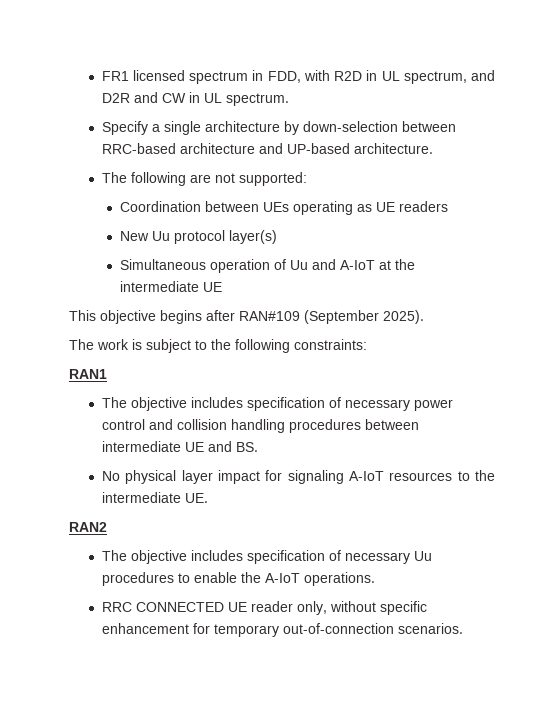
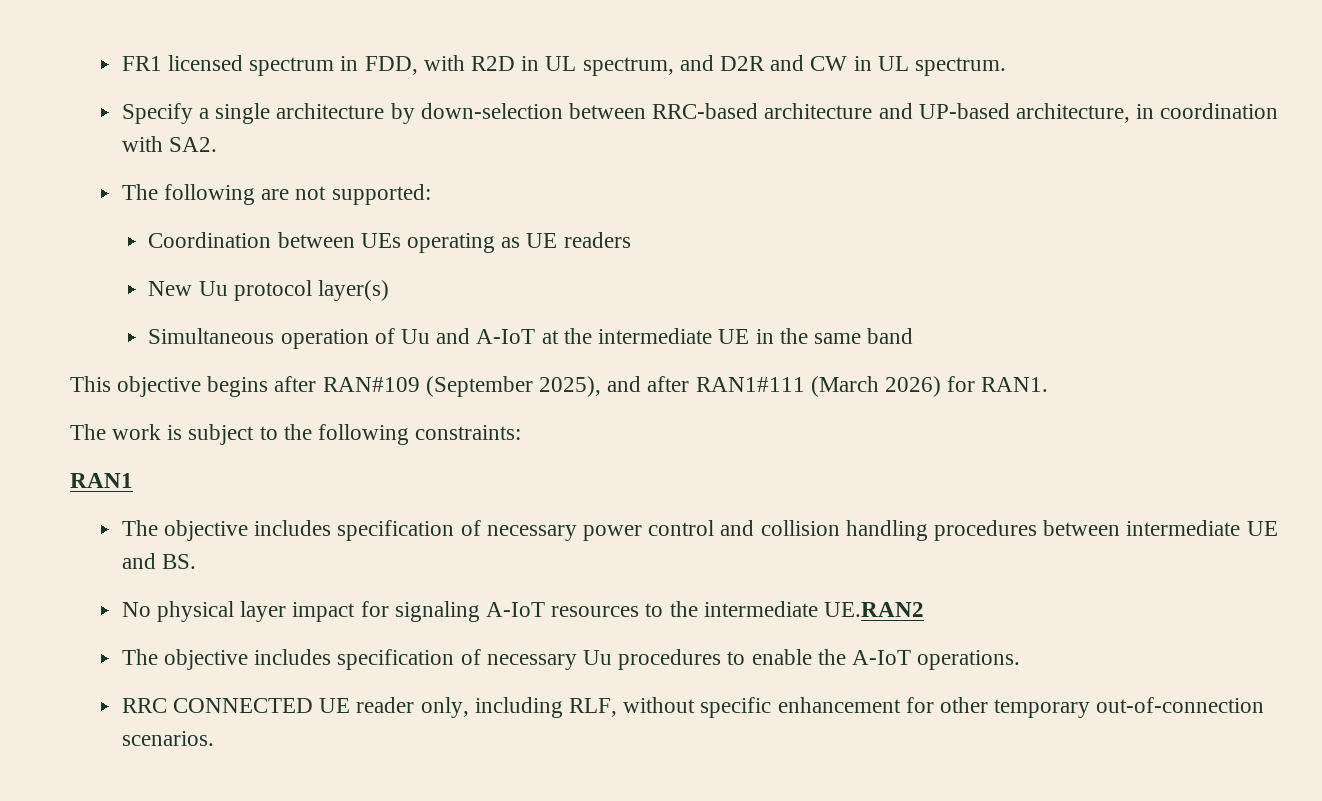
- Specify a single architecture by down-selection between RRC-based architecture and UP-based architecture.
+ Specify a single architecture by down-selection between RRC-based architecture and UP-based architecture, in coordination with SA2.
- Simultaneous operation of Uu and A-IoT at the intermediate UE
+ Simultaneous operation of Uu and A-IoT at the intermediate UE in the same band
- This objective begins after RAN#109 (September 2025).
+ This objective begins after RAN#109 (September 2025), and after RAN1#111 (March 2026) for RAN1.
- No physical layer impact for signaling A-IoT resources to the intermediate UE.
- RAN2
+ No physical layer impact for signaling A-IoT resources to the intermediate UE.RAN2
- RRC CONNECTED UE reader only, without specific enhancement for temporary out-of-connection scenarios.
+ RRC CONNECTED UE reader only, including RLF, without specific enhancement for other temporary out-of-connection scenarios.

